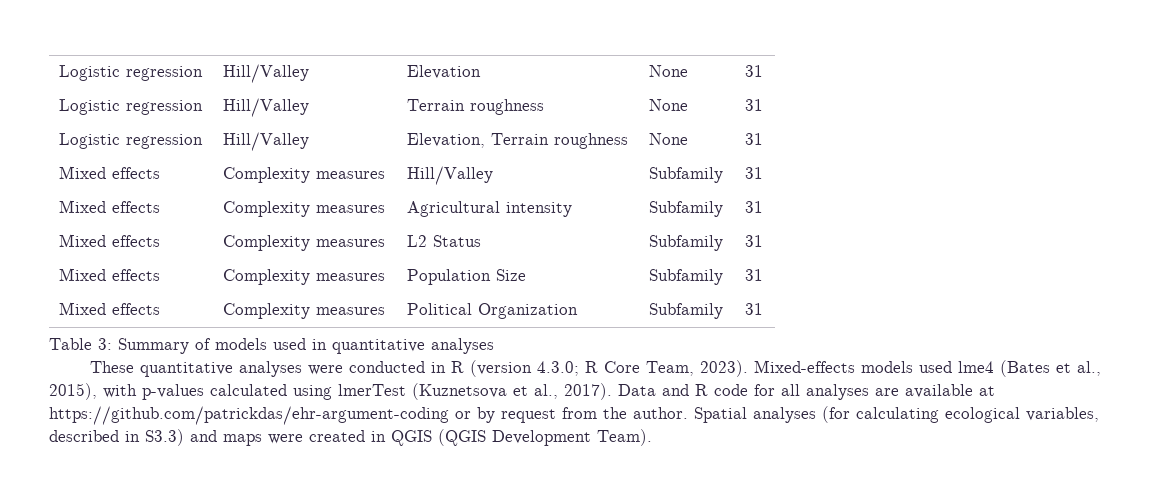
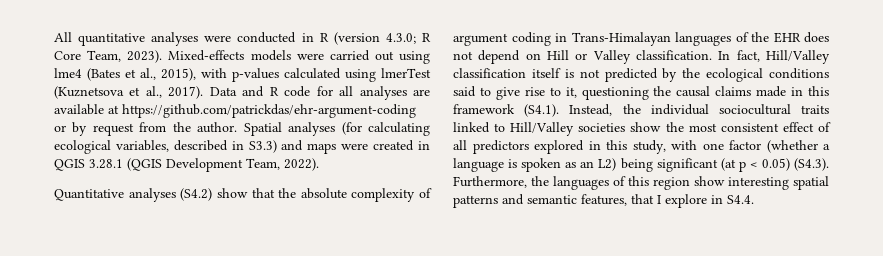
- Logistic regression | Hill/Valley | Elevation | None | 31
- Logistic regression | Hill/Valley | Terrain roughness | None | 31
- Logistic regression | Hill/Valley | Elevation, Terrain roughness | None | 31
- Mixed effects | Complexity measures | Hill/Valley | Subfamily | 31
- Mixed effects | Complexity measures | Agricultural intensity | Subfamily | 31
- Mixed effects | Complexity measures | L2 Status | Subfamily | 31
- Mixed effects | Complexity measures | Population Size | Subfamily | 31
- Mixed effects | Complexity measures | Political Organization | Subfamily | 31
- Table 3: Summary of models used in quantitative analyses
- These quantitative analyses were conducted in R (version 4.3.0; R Core Team, 2023).
+ All quantitative analyses were conducted in R (version 4.3.0; R Core Team, 2023).
- Mixed-effects models used lme4 (Bates et al., 2015), with p-values calculated using lmerTest (Kuznetsova et al., 2017).
+ Mixed-effects models were carried out using lme4 (Bates et al., 2015), with p-values calculated using lmerTest (Kuznetsova et al., 2017).
- Spatial analyses (for calculating ecological variables, described in S3.3) and maps were created in QGIS (QGIS Development Team).
+ Spatial analyses (for calculating ecological variables, described in S3.3) and maps were created in QGIS 3.28.1 (QGIS Development Team, 2022).
+ Quantitative analyses (S4.2) show that the absolute complexity of argument coding in Trans-Himalayan languages of the EHR does not depend on Hill or Valley classification. In fact, Hill/Valley classification itself is not predicted by the ecological conditions said to give rise to it, questioning the causal claims made in this framework (S4.1). Instead, the individual sociocultural traits linked to Hill/Valley societies show the most consistent effect of all predictors explored in this study, with one factor (whether a language is spoken as an L2) being significant (at p < 0.05) (S4.3). Furthermore, the languages of this region show interesting spatial patterns and semantic features, that I explore in S4.4.

